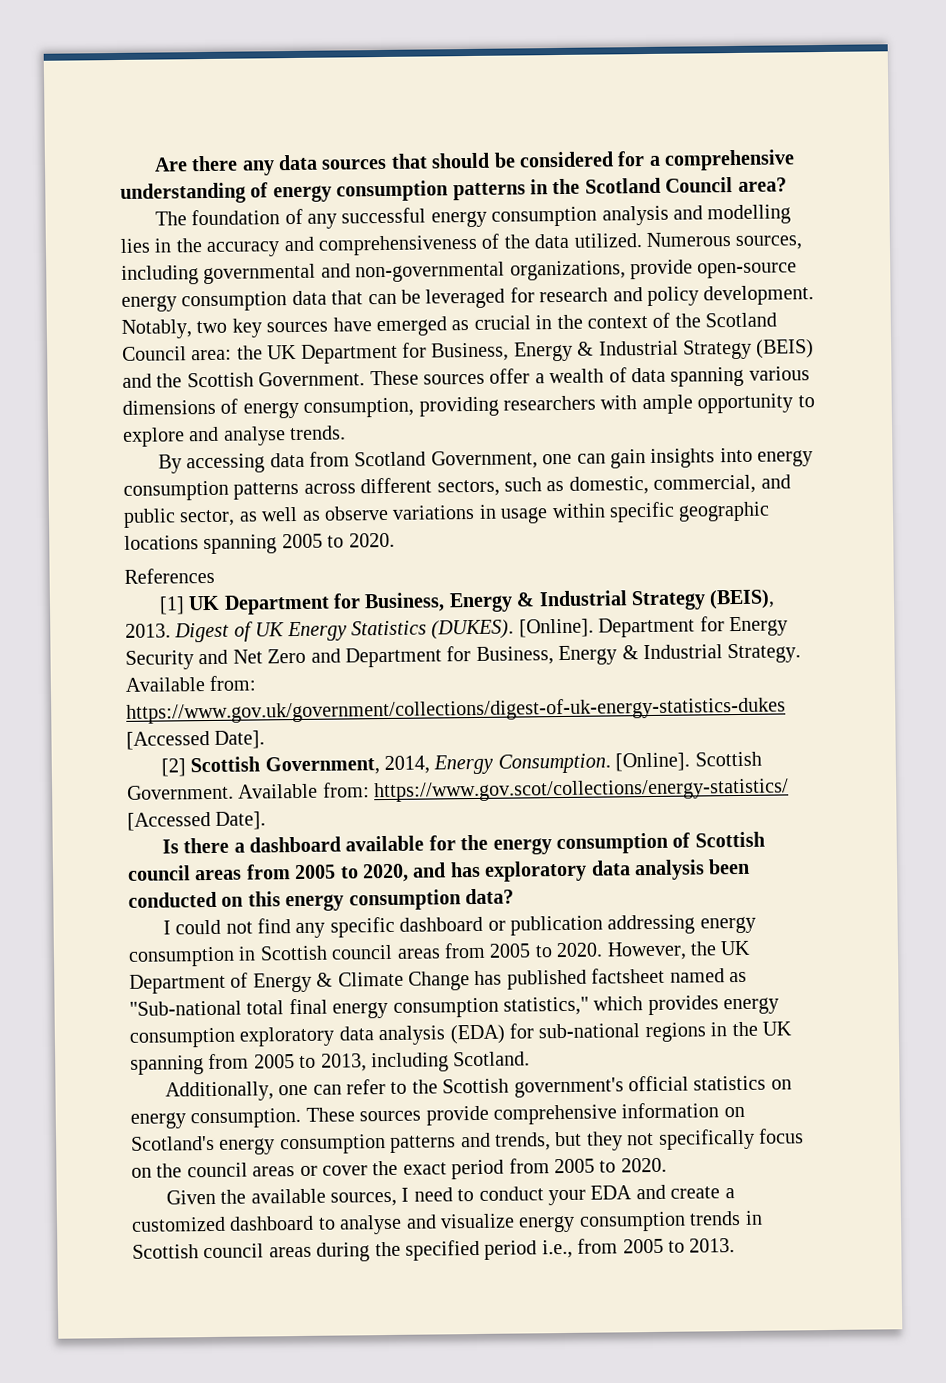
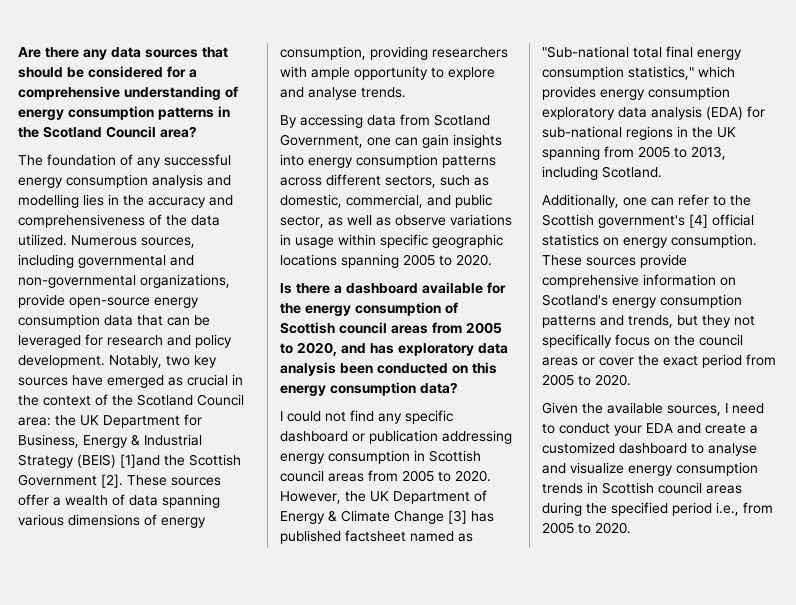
- Notably, two key sources have emerged as crucial in the context of the Scotland Council area: the UK Department for Business, Energy & Industrial Strategy (BEIS) and the Scottish Government.
+ Notably, two key sources have emerged as crucial in the context of the Scotland Council area: the UK Department for Business, Energy & Industrial Strategy (BEIS) [1]and the Scottish Government [2].
- References
- [1] UK Department for Business, Energy & Industrial Strategy (BEIS), 2013. Digest of UK Energy Statistics (DUKES). [Online]. Department for Energy Security and Net Zero and Department for Business, Energy & Industrial Strategy. Available from: https://www.gov.uk/government/collections/digest-of-uk-energy-statistics-dukes [Accessed Date].
- [2] Scottish Government, 2014, Energy Consumption. [Online]. Scottish Government. Available from: https://www.gov.scot/collections/energy-statistics/ [Accessed Date].
- However, the UK Department of Energy & Climate Change has published factsheet named as "Sub-national total final energy consumption statistics," which provides energy consumption exploratory data analysis (EDA) for sub-national regions in the UK spanning from 2005 to 2013, including Scotland.
+ However, the UK Department of Energy & Climate Change [3] has published factsheet named as "Sub-national total final energy consumption statistics," which provides energy consumption exploratory data analysis (EDA) for sub-national regions in the UK spanning from 2005 to 2013, including Scotland.
- Additionally, one can refer to the Scottish government's official statistics on energy consumption.
+ Additionally, one can refer to the Scottish government's [4] official statistics on energy consumption.
- Given the available sources, I need to conduct your EDA and create a customized dashboard to analyse and visualize energy consumption trends in Scottish council areas during the specified period i.e., from 2005 to 2013.
+ Given the available sources, I need to conduct your EDA and create a customized dashboard to analyse and visualize energy consumption trends in Scottish council areas during the specified period i.e., from 2005 to 2020.

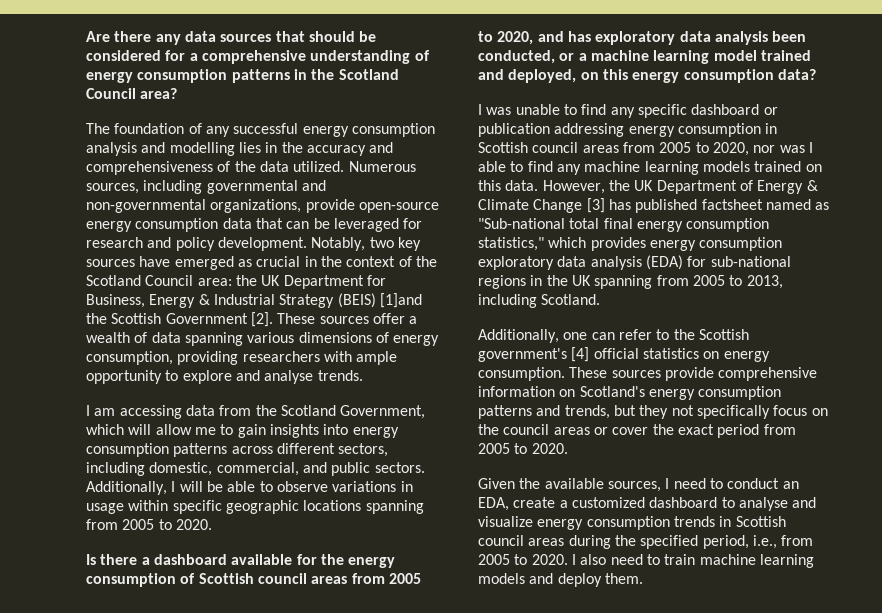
- By accessing data from Scotland Government, one can gain insights into energy consumption patterns across different sectors, such as domestic, commercial, and public sector, as well as observe variations in usage within specific geographic locations spanning 2005 to 2020.
+ I am accessing data from the Scotland Government, which will allow me to gain insights into energy consumption patterns across different sectors, including domestic, commercial, and public sectors. Additionally, I will be able to observe variations in usage within specific geographic locations spanning from 2005 to 2020.
- Is there a dashboard available for the energy consumption of Scottish council areas from 2005 to 2020, and has exploratory data analysis been conducted on this energy consumption data?
+ Is there a dashboard available for the energy consumption of Scottish council areas from 2005 to 2020, and has exploratory data analysis been conducted, or a machine learning model trained and deployed, on this energy consumption data?
- I could not find any specific dashboard or publication addressing energy consumption in Scottish council areas from 2005 to 2020.
+ I was unable to find any specific dashboard or publication addressing energy consumption in Scottish council areas from 2005 to 2020, nor was I able to find any machine learning models trained on this data.
- Given the available sources, I need to conduct your EDA and create a customized dashboard to analyse and visualize energy consumption trends in Scottish council areas during the specified period i.e., from 2005 to 2020.
+ Given the available sources, I need to conduct an EDA, create a customized dashboard to analyse and visualize energy consumption trends in Scottish council areas during the specified period, i.e., from 2005 to 2020.
+ I also need to train machine learning models and deploy them.

